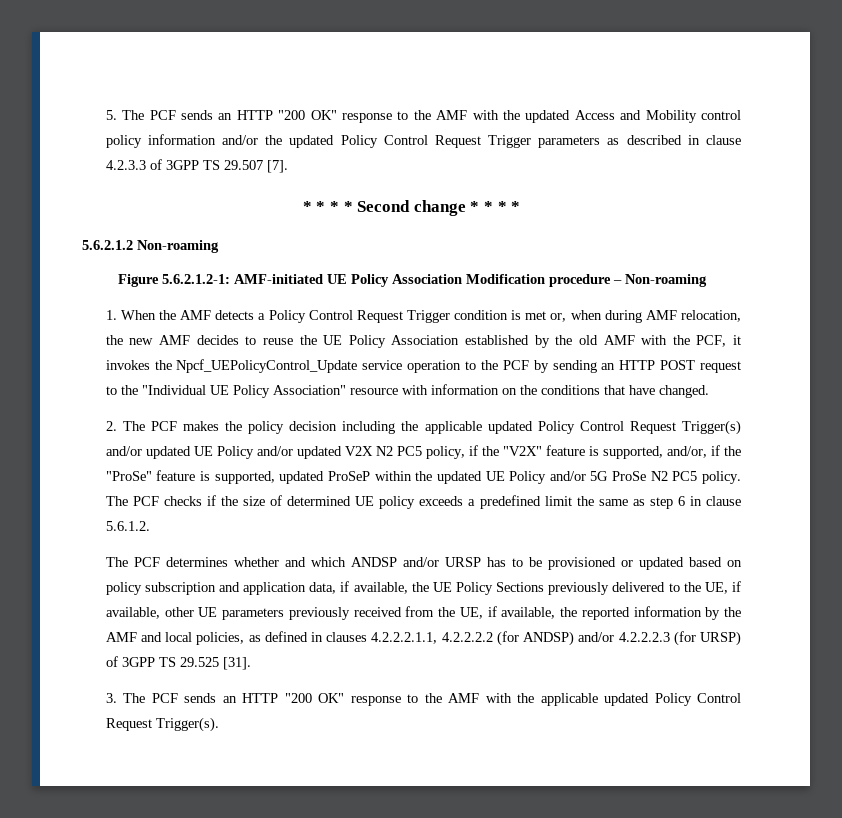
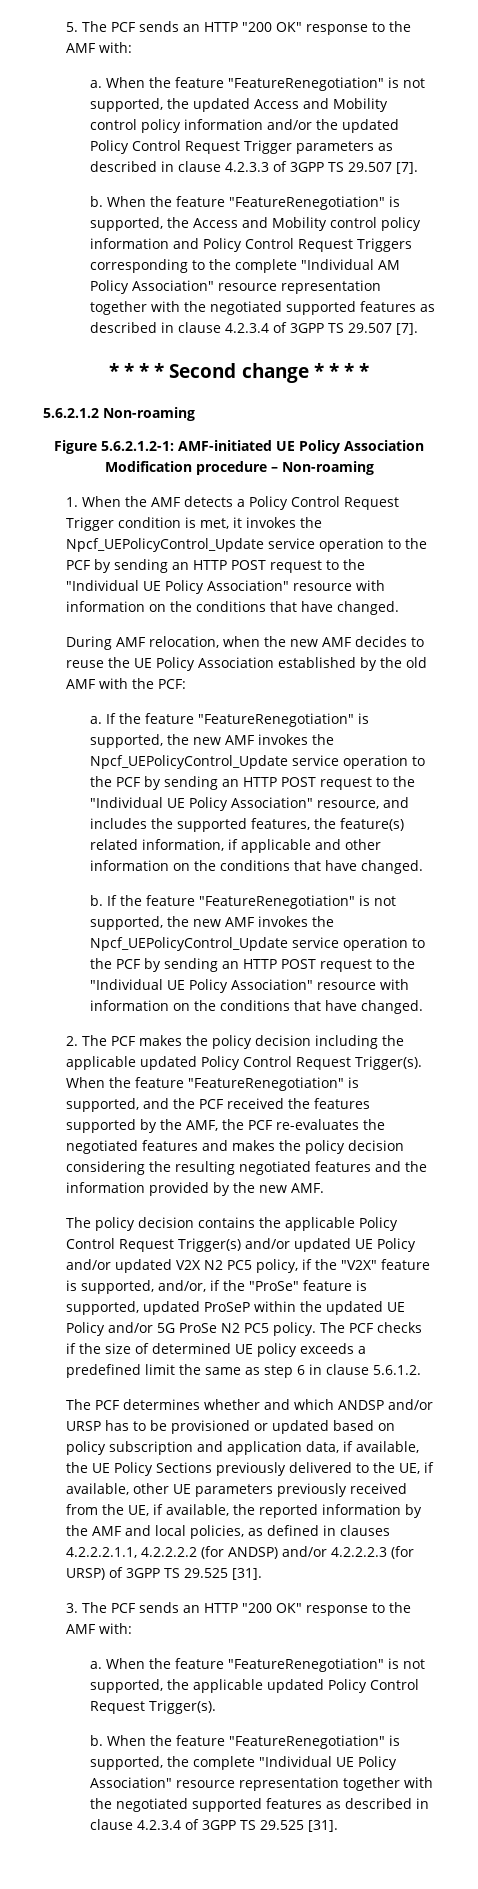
- 5. The PCF sends an HTTP "200 OK" response to the AMF with the updated Access and Mobility control policy information and/or the updated Policy Control Request Trigger parameters as described in clause 4.2.3.3 of 3GPP TS 29.507 [7].
+ 5. The PCF sends an HTTP "200 OK" response to the AMF with:
+ a. When the feature "FeatureRenegotiation" is not supported, the updated Access and Mobility control policy information and/or the updated Policy Control Request Trigger parameters as described in clause 4.2.3.3 of 3GPP TS 29.507 [7].
+ b. When the feature "FeatureRenegotiation" is supported, the Access and Mobility control policy information and Policy Control Request Triggers corresponding to the complete "Individual AM Policy Association" resource representation together with the negotiated supported features as described in clause 4.2.3.4 of 3GPP TS 29.507 [7].
- 1. When the AMF detects a Policy Control Request Trigger condition is met or, when during AMF relocation, the new AMF decides to reuse the UE Policy Association established by the old AMF with the PCF, it invokes the Npcf_UEPolicyControl_Update service operation to the PCF by sending an HTTP POST request to the "Individual UE Policy Association" resource with information on the conditions that have changed.
+ 1. When the AMF detects a Policy Control Request Trigger condition is met, it invokes the Npcf_UEPolicyControl_Update service operation to the PCF by sending an HTTP POST request to the "Individual UE Policy Association" resource with information on the conditions that have changed.
+ During AMF relocation, when the new AMF decides to reuse the UE Policy Association established by the old AMF with the PCF:
+ a. If the feature "FeatureRenegotiation" is supported, the new AMF invokes the Npcf_UEPolicyControl_Update service operation to the PCF by sending an HTTP POST request to the "Individual UE Policy Association" resource, and includes the supported features, the feature(s) related information, if applicable and other information on the conditions that have changed.
+ b. If the feature "FeatureRenegotiation" is not supported, the new AMF invokes the Npcf_UEPolicyControl_Update service operation to the PCF by sending an HTTP POST request to the "Individual UE Policy Association" resource with information on the conditions that have changed.
- 2. The PCF makes the policy decision including the applicable updated Policy Control Request Trigger(s) and/or updated UE Policy and/or updated V2X N2 PC5 policy, if the "V2X" feature is supported, and/or, if the "ProSe" feature is supported, updated ProSeP within the updated UE Policy and/or 5G ProSe N2 PC5 policy.
+ 2. The PCF makes the policy decision including the applicable updated Policy Control Request Trigger(s). When the feature "FeatureRenegotiation" is supported, and the PCF received the features supported by the AMF, the PCF re-evaluates the negotiated features and makes the policy decision considering the resulting negotiated features and the information provided by the new AMF.
+ The policy decision contains the applicable Policy Control Request Trigger(s) and/or updated UE Policy and/or updated V2X N2 PC5 policy, if the "V2X" feature is supported, and/or, if the "ProSe" feature is supported, updated ProSeP within the updated UE Policy and/or 5G ProSe N2 PC5 policy.
- 3. The PCF sends an HTTP "200 OK" response to the AMF with the applicable updated Policy Control Request Trigger(s).
+ 3. The PCF sends an HTTP "200 OK" response to the AMF with:
+ a. When the feature "FeatureRenegotiation" is not supported, the applicable updated Policy Control Request Trigger(s).
+ b. When the feature "FeatureRenegotiation" is supported, the complete "Individual UE Policy Association" resource representation together with the negotiated supported features as described in clause 4.2.3.4 of 3GPP TS 29.525 [31].

